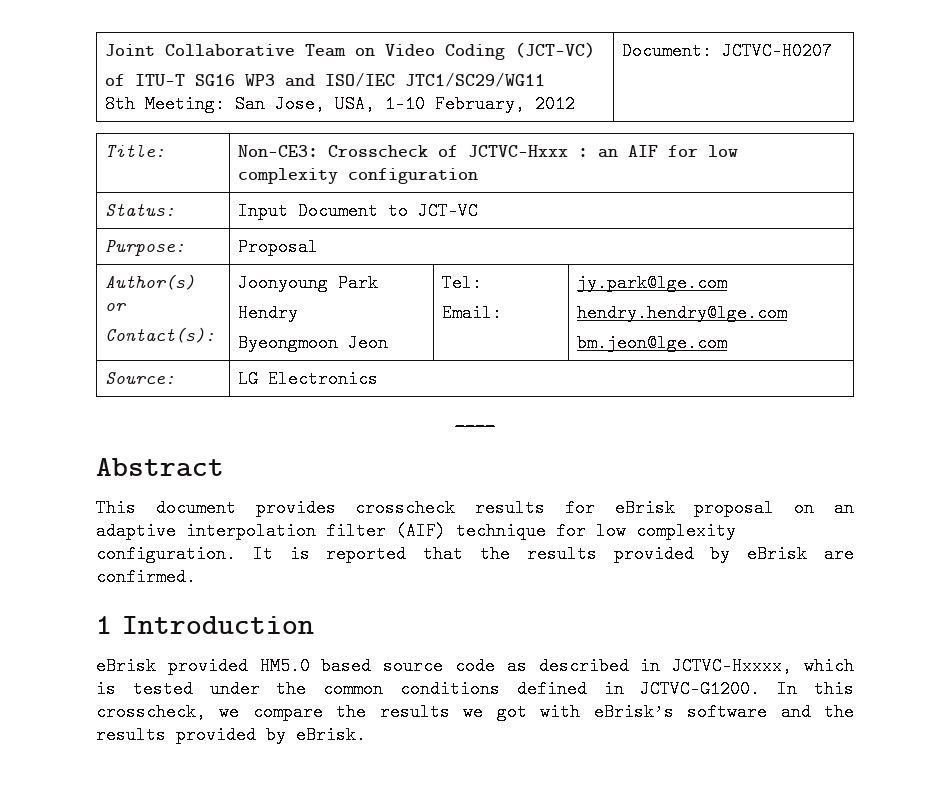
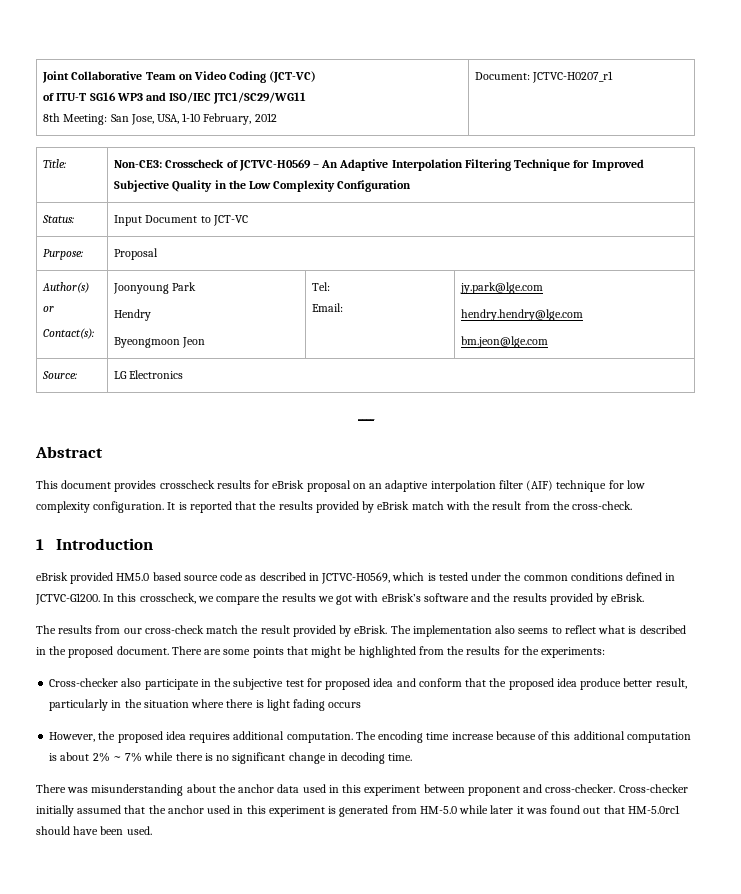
  Joint Collaborative Team on Video Coding (JCT-VC)
  of ITU-T SG16 WP3 and ISO/IEC JTC1/SC29/WG11
- 8th Meeting: San Jose, USA, 1-10 February, 2012 | Document: JCTVC-H0207
+ 8th Meeting: San Jose, USA, 1-10 February, 2012 | Document: JCTVC-H0207_r1
- Title: | Non-CE3: Crosscheck of JCTVC-Hxxx : an AIF for low complexity configuration
+ Title: | Non-CE3: Crosscheck of JCTVC-H0569 – An Adaptive Interpolation Filtering Technique for Improved Subjective Quality in the Low Complexity Configuration
- It is reported that the results provided by eBrisk are confirmed.
+ It is reported that the results provided by eBrisk match with the result from the cross-check.
- eBrisk provided HM5.0 based source code as described in JCTVC-Hxxxx, which is tested under the common conditions defined in JCTVC-G1200.
+ eBrisk provided HM5.0 based source code as described in JCTVC-H0569, which is tested under the common conditions defined in JCTVC-G1200.
+ The results from our cross-check match the result provided by eBrisk. The implementation also seems to reflect what is described in the proposed document. There are some points that might be highlighted from the results for the experiments:
+ Cross-checker also participate in the subjective test for proposed idea and conform that the proposed idea produce better result, particularly in the situation where there is light fading occurs
+ However, the proposed idea requires additional computation. The encoding time increase because of this additional computation is about 2% ~ 7% while there is no significant change in decoding time.
+ There was misunderstanding about the anchor data used in this experiment between proponent and cross-checker. Cross-checker initially assumed that the anchor used in this experiment is generated from HM-5.0 while later it was found out that HM-5.0rc1 should have been used.

